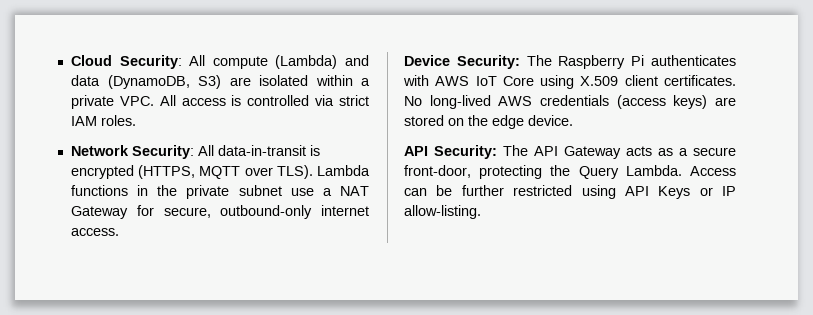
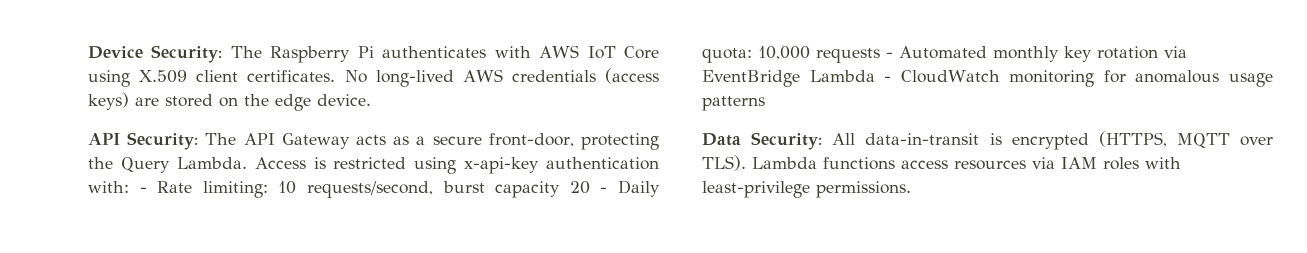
- Cloud Security: All compute (Lambda) and data (DynamoDB, S3) are isolated within a private VPC. All access is controlled via strict IAM roles.
- Network Security: All data-in-transit is encrypted (HTTPS, MQTT over TLS). Lambda functions in the private subnet use a NAT Gateway for secure, outbound-only internet access.
- Access can be further restricted using API Keys or IP allow-listing.
+ Access is restricted using x-api-key authentication with: - Rate limiting: 10 requests/second, burst capacity 20 - Daily quota: 10,000 requests - Automated monthly key rotation via EventBridge Lambda - CloudWatch monitoring for anomalous usage patterns
+ Data Security: All data-in-transit is encrypted (HTTPS, MQTT over TLS). Lambda functions access resources via IAM roles with least-privilege permissions.

